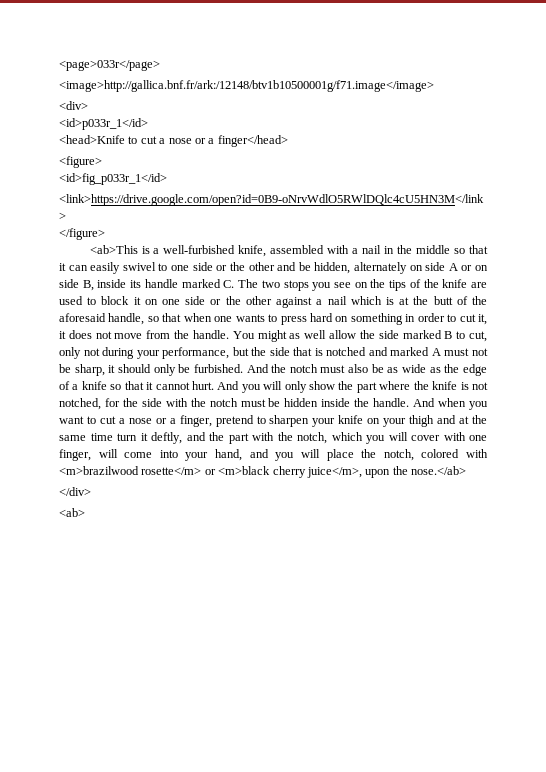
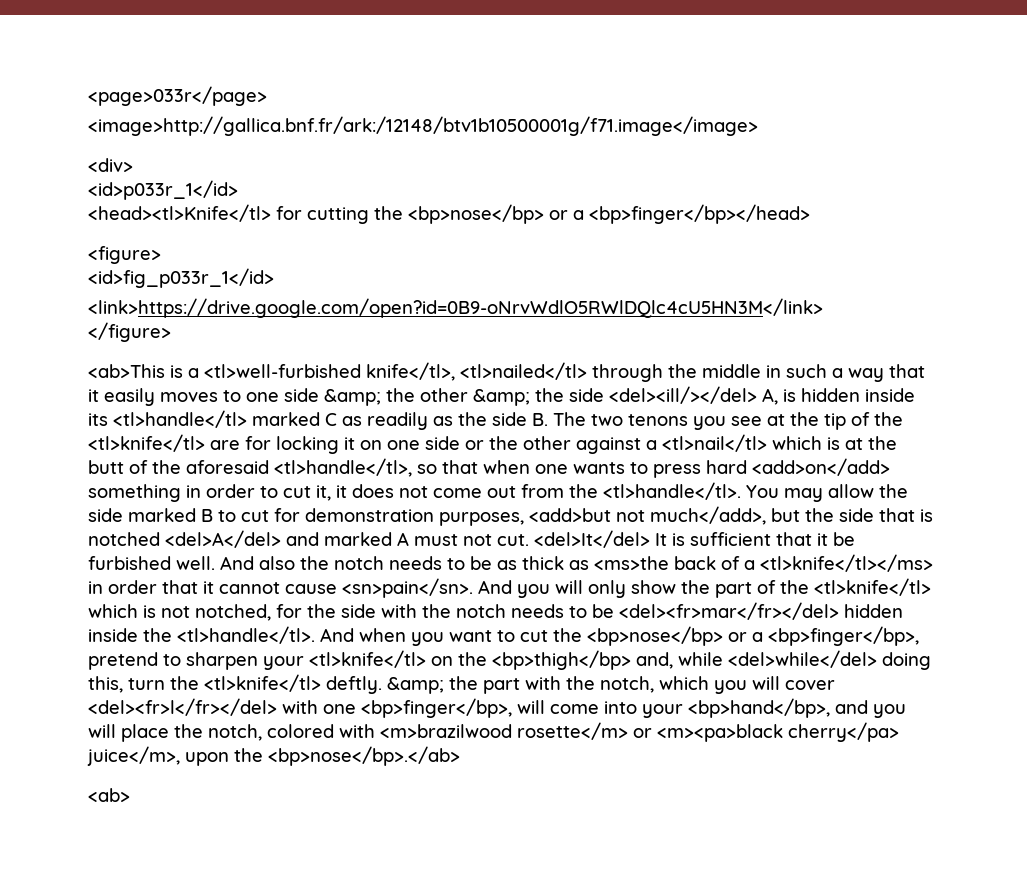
- <head>Knife to cut a nose or a finger</head>
+ <head><tl>Knife</tl> for cutting the <bp>nose</bp> or a <bp>finger</bp></head>
- <ab>This is a well-furbished knife, assembled with a nail in the middle so that it can easily swivel to one side or the other and be hidden, alternately on side A or on side B, inside its handle marked C. The two stops you see on the tips of the knife are used to block it on one side or the other against a nail which is at the butt of the aforesaid handle, so that when one wants to press hard on something in order to cut it, it does not move from the handle. You might as well allow the side marked B to cut, only not during your performance, but the side that is notched and marked A must not be sharp, it should only be furbished. And the notch must also be as wide as the edge of a knife so that it cannot hurt.
+ <ab>This is a <tl>well-furbished knife</tl>, <tl>nailed</tl> through the middle in such a way that it easily moves to one side &amp; the other &amp; the side <del><ill/></del> A, is hidden inside its <tl>handle</tl> marked C as readily as the side B. The two tenons you see at the tip of the <tl>knife</tl> are for locking it on one side or the other against a <tl>nail</tl> which is at the butt of the aforesaid <tl>handle</tl>, so that when one wants to press hard <add>on</add> something in order to cut it, it does not come out from the <tl>handle</tl>. You may allow the side marked B to cut for demonstration purposes, <add>but not much</add>, but the side that is notched <del>A</del> and marked A must not cut. <del>It</del> It is sufficient that it be furbished well. And also the notch needs to be as thick as <ms>the back of a <tl>knife</tl></ms> in order that it cannot cause <sn>pain</sn>.
- And you will only show the part where the knife is not notched, for the side with the notch must be hidden inside the handle.
+ And you will only show the part of the <tl>knife</tl> which is not notched, for the side with the notch needs to be <del><fr>mar</fr></del> hidden inside the <tl>handle</tl>.
- And when you want to cut a nose or a finger, pretend to sharpen your knife on your thigh and at the same time turn it deftly, and the part with the notch, which you will cover with one finger, will come into your hand, and you will place the notch, colored with <m>brazilwood rosette</m> or <m>black cherry juice</m>, upon the nose.</ab>
- </div>
+ And when you want to cut the <bp>nose</bp> or a <bp>finger</bp>, pretend to sharpen your <tl>knife</tl> on the <bp>thigh</bp> and, while <del>while</del> doing this, turn the <tl>knife</tl> deftly. &amp; the part with the notch, which you will cover <del><fr>l</fr></del> with one <bp>finger</bp>, will come into your <bp>hand</bp>, and you will place the notch, colored with <m>brazilwood rosette</m> or <m><pa>black cherry</pa> juice</m>, upon the <bp>nose</bp>.</ab>

